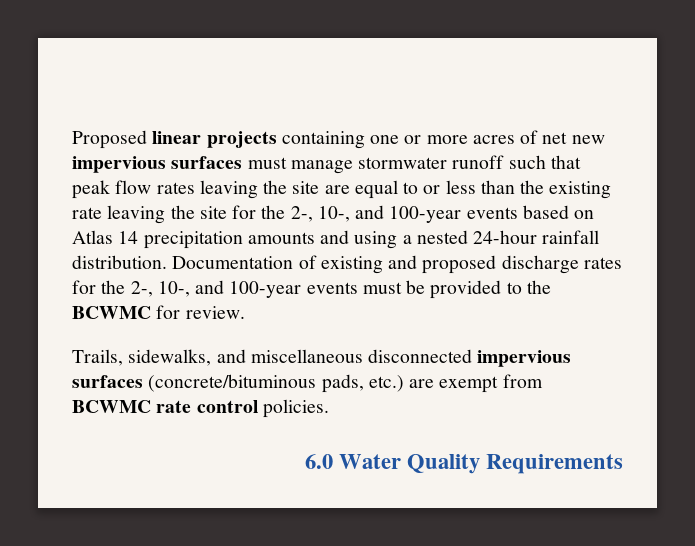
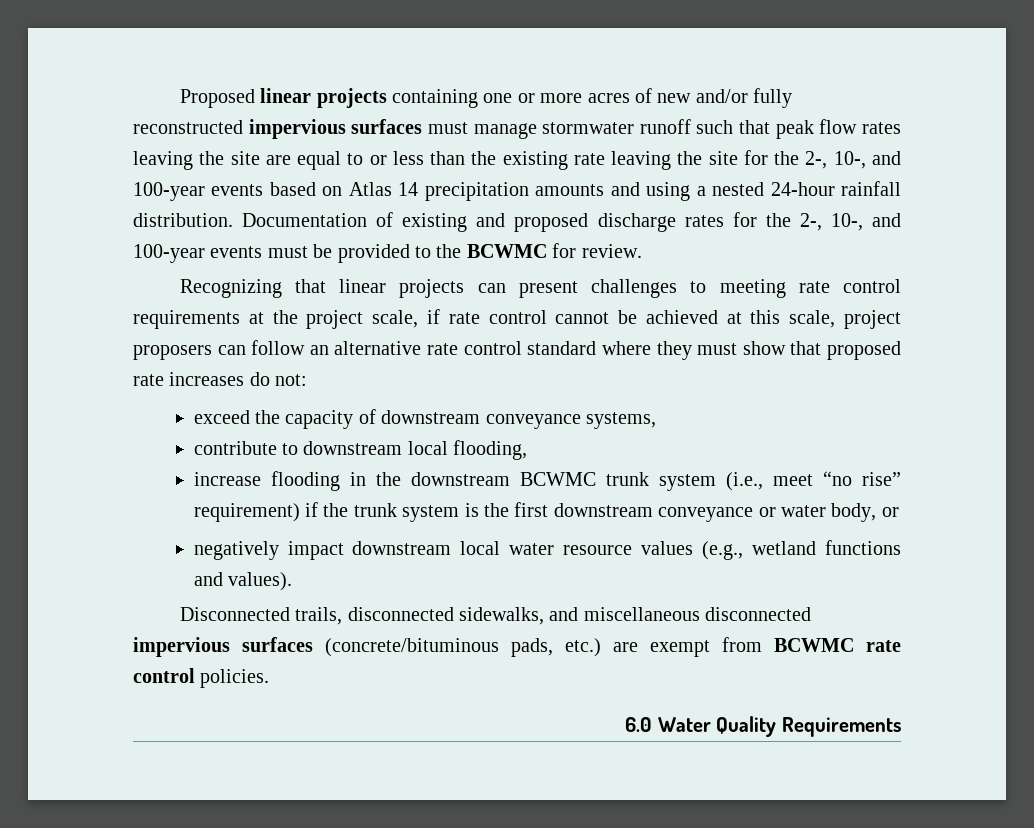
- Proposed linear projects containing one or more acres of net new impervious surfaces must manage stormwater runoff such that peak flow rates leaving the site are equal to or less than the existing rate leaving the site for the 2-, 10-, and 100-year events based on Atlas 14 precipitation amounts and using a nested 24-hour rainfall distribution.
+ Proposed linear projects containing one or more acres of new and/or fully reconstructed impervious surfaces must manage stormwater runoff such that peak flow rates leaving the site are equal to or less than the existing rate leaving the site for the 2-, 10-, and 100-year events based on Atlas 14 precipitation amounts and using a nested 24-hour rainfall distribution.
- Trails, sidewalks, and miscellaneous disconnected impervious surfaces (concrete/bituminous pads, etc.) are exempt from BCWMC rate control policies.
+ Recognizing that linear projects can present challenges to meeting rate control requirements at the project scale, if rate control cannot be achieved at this scale, project proposers can follow an alternative rate control standard where they must show that proposed rate increases do not:
+ exceed the capacity of downstream conveyance systems,
+ contribute to downstream local flooding,
+ increase flooding in the downstream BCWMC trunk system (i.e., meet “no rise” requirement) if the trunk system is the first downstream conveyance or water body, or
+ negatively impact downstream local water resource values (e.g., wetland functions and values).
+ Disconnected trails, disconnected sidewalks, and miscellaneous disconnected impervious surfaces (concrete/bituminous pads, etc.) are exempt from BCWMC rate control policies.

